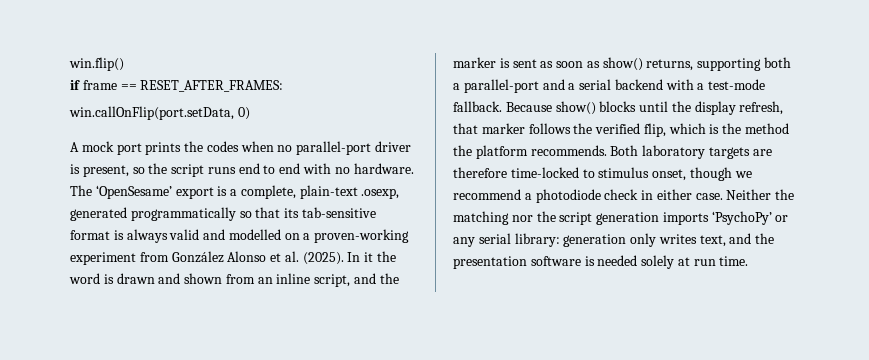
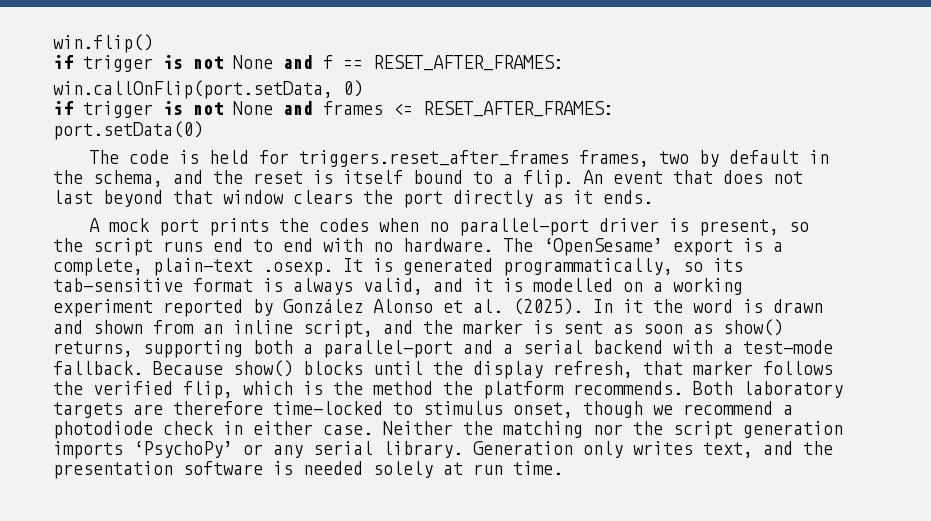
- if frame == RESET_AFTER_FRAMES:
+ if trigger is not None and f == RESET_AFTER_FRAMES:
  win.callOnFlip(port.setData, 0)
+ if trigger is not None and frames <= RESET_AFTER_FRAMES:
+ port.setData(0)
+ The code is held for triggers.reset_after_frames frames, two by default in the schema, and the reset is itself bound to a flip. An event that does not last beyond that window clears the port directly as it ends.
- The ‘OpenSesame’ export is a complete, plain-text .osexp, generated programmatically so that its tab-sensitive format is always valid and modelled on a proven-working experiment from González Alonso et al. (2025).
+ The ‘OpenSesame’ export is a complete, plain-text .osexp. It is generated programmatically, so its tab-sensitive format is always valid, and it is modelled on a working experiment reported by González Alonso et al. (2025).
- Neither the matching nor the script generation imports ‘PsychoPy’ or any serial library: generation only writes text, and the presentation software is needed solely at run time.
+ Neither the matching nor the script generation imports ‘PsychoPy’ or any serial library. Generation only writes text, and the presentation software is needed solely at run time.

